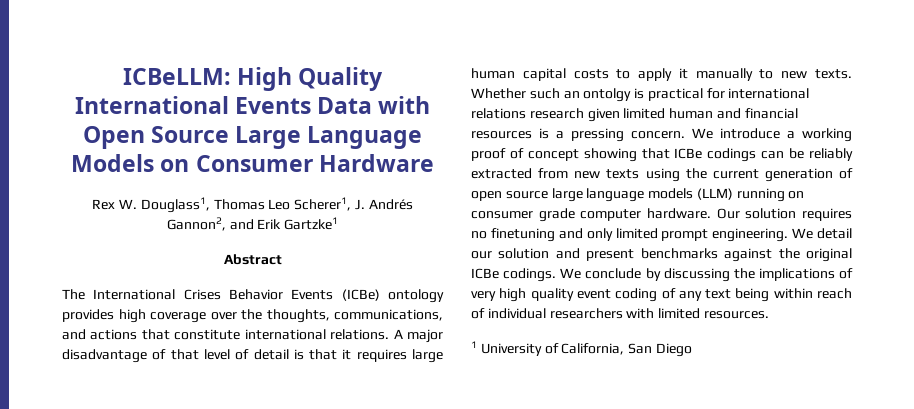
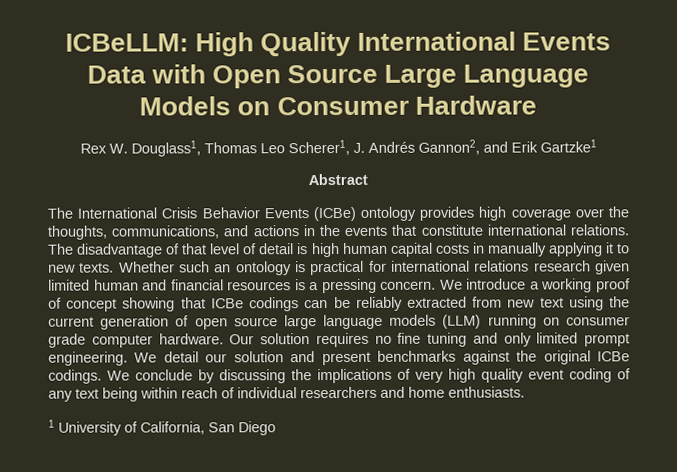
- The International Crises Behavior Events (ICBe) ontology provides high coverage over the thoughts, communications, and actions that constitute international relations.
+ The International Crisis Behavior Events (ICBe) ontology provides high coverage over the thoughts, communications, and actions in the events that constitute international relations.
- A major disadvantage of that level of detail is that it requires large human capital costs to apply it manually to new texts.
+ The disadvantage of that level of detail is high human capital costs in manually applying it to new texts.
- Whether such an ontolgy is practical for international relations research given limited human and financial resources is a pressing concern.
+ Whether such an ontology is practical for international relations research given limited human and financial resources is a pressing concern.
- We introduce a working proof of concept showing that ICBe codings can be reliably extracted from new texts using the current generation of open source large language models (LLM) running on consumer grade computer hardware.
+ We introduce a working proof of concept showing that ICBe codings can be reliably extracted from new text using the current generation of open source large language models (LLM) running on consumer grade computer hardware.
- Our solution requires no finetuning and only limited prompt engineering.
+ Our solution requires no fine tuning and only limited prompt engineering.
- We conclude by discussing the implications of very high quality event coding of any text being within reach of individual researchers with limited resources.
+ We conclude by discussing the implications of very high quality event coding of any text being within reach of individual researchers and home enthusiasts.

